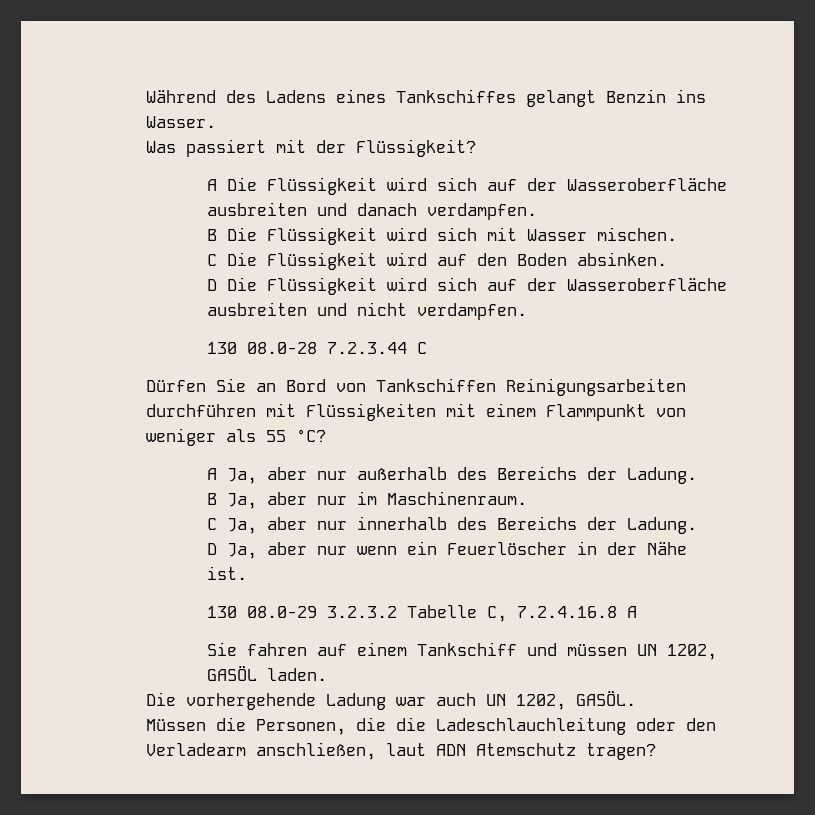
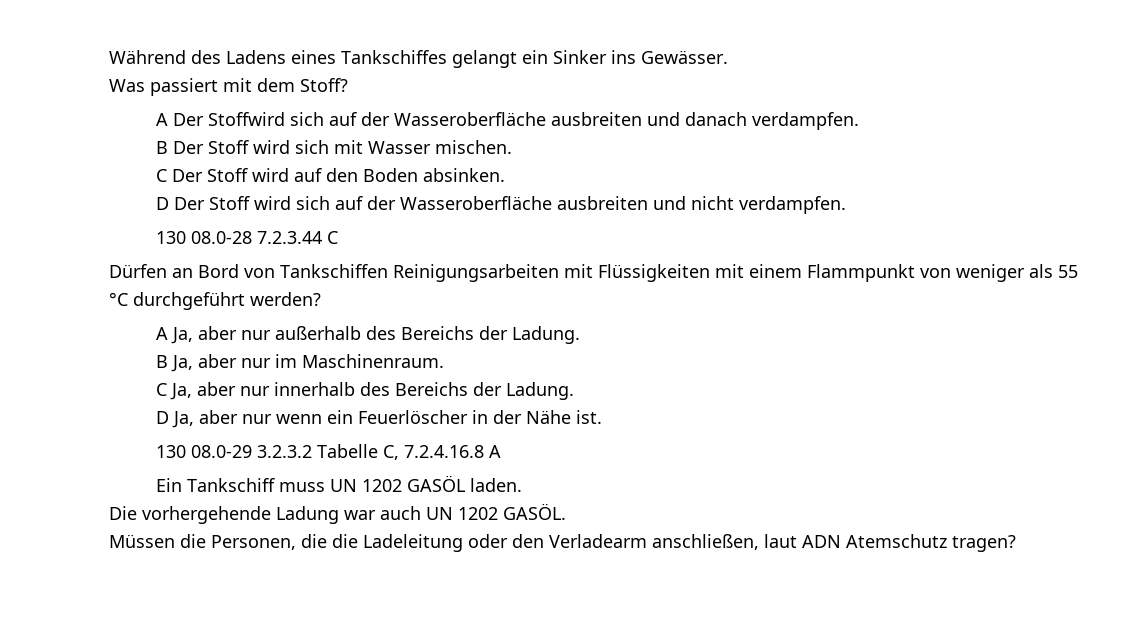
- Während des Ladens eines Tankschiffes gelangt Benzin ins Wasser.
+ Während des Ladens eines Tankschiffes gelangt ein Sinker ins Gewässer.
- Was passiert mit der Flüssigkeit?
- A Die Flüssigkeit wird sich auf der Wasseroberfläche ausbreiten und danach verdampfen.
+ Was passiert mit dem Stoff?
+ A Der Stoffwird sich auf der Wasseroberfläche ausbreiten und danach verdampfen.
- B Die Flüssigkeit wird sich mit Wasser mischen.
+ B Der Stoff wird sich mit Wasser mischen.
- C Die Flüssigkeit wird auf den Boden absinken.
+ C Der Stoff wird auf den Boden absinken.
- D Die Flüssigkeit wird sich auf der Wasseroberfläche ausbreiten und nicht verdampfen.
+ D Der Stoff wird sich auf der Wasseroberfläche ausbreiten und nicht verdampfen.
- Dürfen Sie an Bord von Tankschiffen Reinigungsarbeiten durchführen mit Flüssigkeiten mit einem Flammpunkt von weniger als 55 °C?
+ Dürfen an Bord von Tankschiffen Reinigungsarbeiten mit Flüssigkeiten mit einem Flammpunkt von weniger als 55 °C durchgeführt werden?
- Sie fahren auf einem Tankschiff und müssen UN 1202, GASÖL laden.
+ Ein Tankschiff muss UN 1202 GASÖL laden.
- Die vorhergehende Ladung war auch UN 1202, GASÖL.
+ Die vorhergehende Ladung war auch UN 1202 GASÖL.
- Müssen die Personen, die die Ladeschlauchleitung oder den Verladearm anschließen, laut ADN Atemschutz tragen?
+ Müssen die Personen, die die Ladeleitung oder den Verladearm anschließen, laut ADN Atemschutz tragen?

